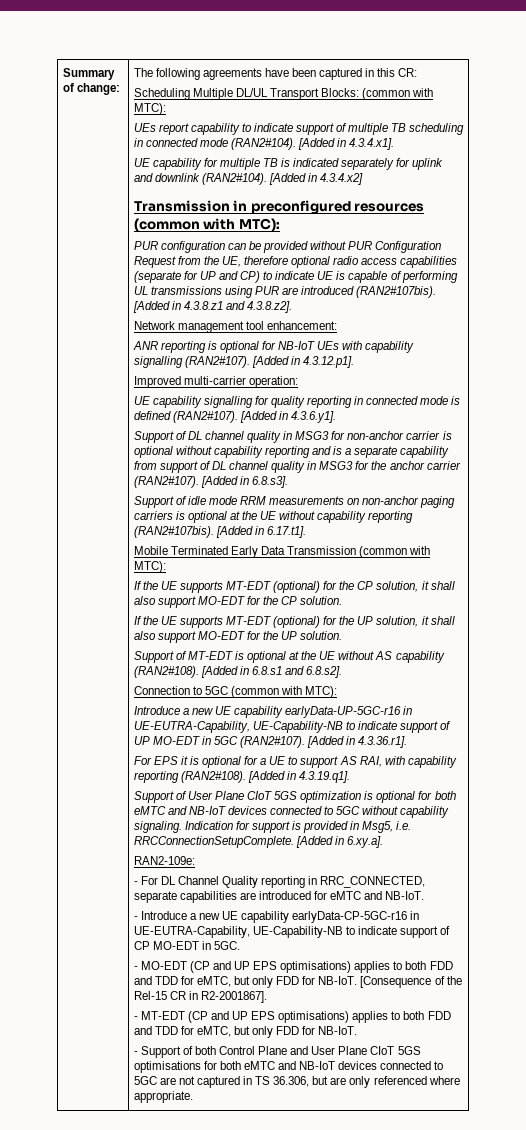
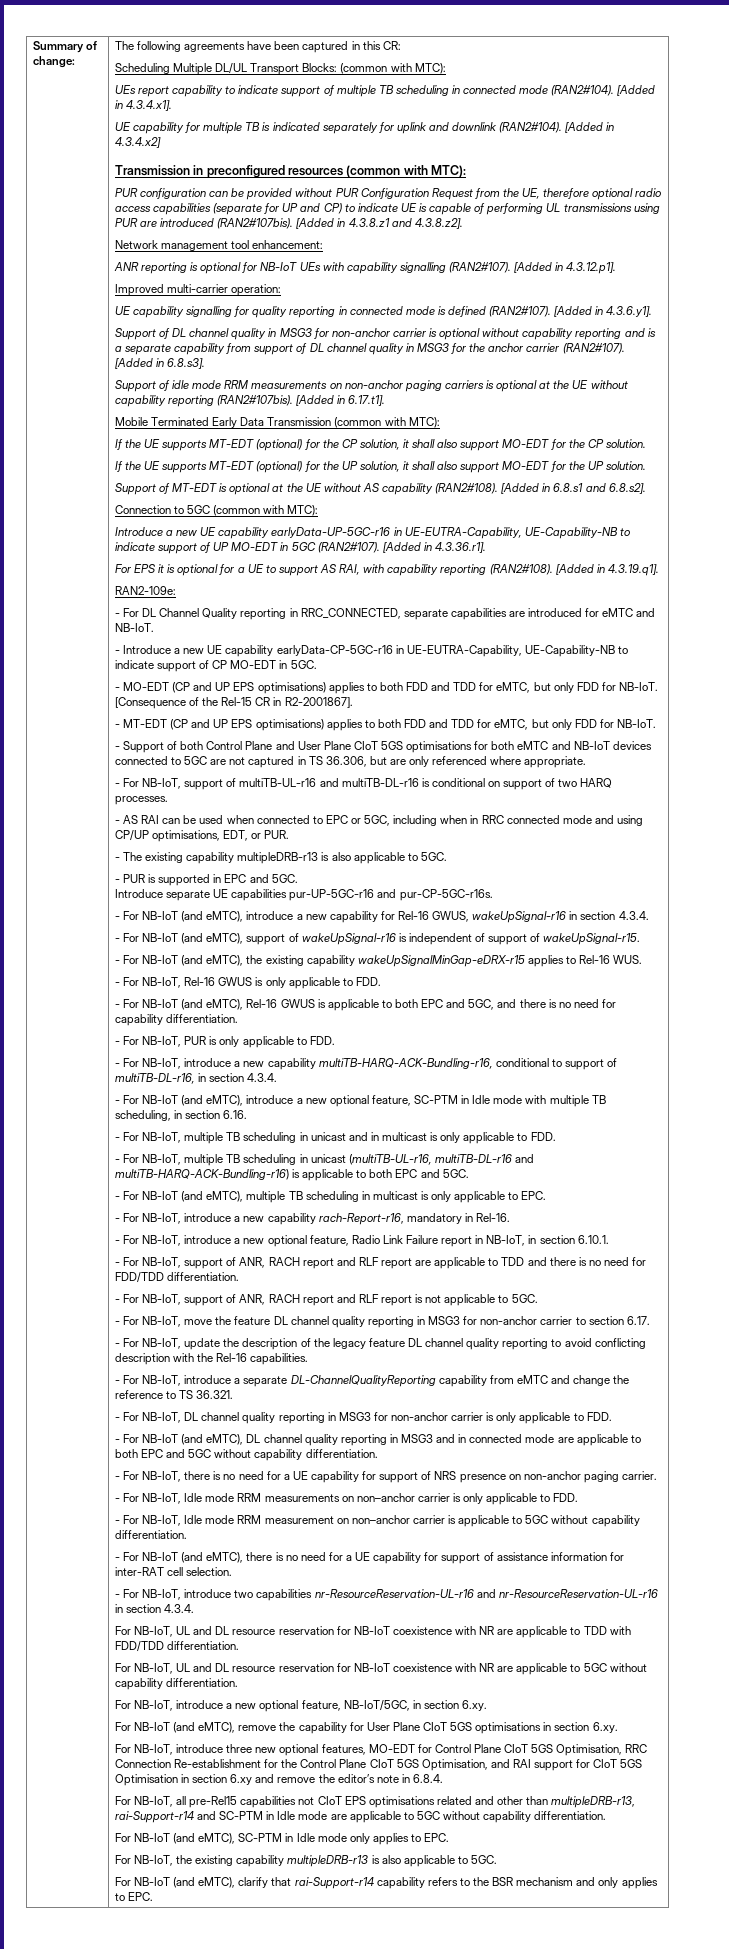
- Support of User Plane CIoT 5GS optimization is optional for both eMTC and NB-IoT devices connected to 5GC without capability signaling. Indication for support is provided in Msg5, i.e. RRCConnectionSetupComplete. [Added in 6.xy.a].
+ - For NB-IoT, support of multiTB-UL-r16 and multiTB-DL-r16 is conditional on support of two HARQ processes.
+ - AS RAI can be used when connected to EPC or 5GC, including when in RRC connected mode and using CP/UP optimisations, EDT, or PUR.
+ - The existing capability multipleDRB-r13 is also applicable to 5GC.
+ - PUR is supported in EPC and 5GC.
+ Introduce separate UE capabilities pur-UP-5GC-r16 and pur-CP-5GC-r16s.
+ - For NB-IoT (and eMTC), introduce a new capability for Rel-16 GWUS, wakeUpSignal-r16 in section 4.3.4.
+ - For NB-IoT (and eMTC), support of wakeUpSignal-r16 is independent of support of wakeUpSignal-r15.
+ - For NB-IoT (and eMTC), the existing capability wakeUpSignalMinGap-eDRX-r15 applies to Rel-16 WUS.
+ - For NB-IoT, Rel-16 GWUS is only applicable to FDD.
+ - For NB-IoT (and eMTC), Rel-16 GWUS is applicable to both EPC and 5GC, and there is no need for capability differentiation.
+ - For NB-IoT, PUR is only applicable to FDD.
+ - For NB-IoT, introduce a new capability multiTB-HARQ-ACK-Bundling-r16, conditional to support of multiTB-DL-r16, in section 4.3.4.
+ - For NB-IoT (and eMTC), introduce a new optional feature, SC-PTM in Idle mode with multiple TB scheduling, in section 6.16.
+ - For NB-IoT, multiple TB scheduling in unicast and in multicast is only applicable to FDD.
+ - For NB-IoT, multiple TB scheduling in unicast (multiTB-UL-r16, multiTB-DL-r16 and multiTB-HARQ-ACK-Bundling-r16) is applicable to both EPC and 5GC.
+ - For NB-IoT (and eMTC), multiple TB scheduling in multicast is only applicable to EPC.
+ - For NB-IoT, introduce a new capability rach-Report-r16, mandatory in Rel-16.
+ - For NB-IoT, introduce a new optional feature, Radio Link Failure report in NB-IoT, in section 6.10.1.
+ - For NB-IoT, support of ANR, RACH report and RLF report are applicable to TDD and there is no need for FDD/TDD differentiation.
+ - For NB-IoT, support of ANR, RACH report and RLF report is not applicable to 5GC.
+ - For NB-IoT, move the feature DL channel quality reporting in MSG3 for non-anchor carrier to section 6.17.
+ - For NB-IoT, update the description of the legacy feature DL channel quality reporting to avoid conflicting description with the Rel-16 capabilities.
+ - For NB-IoT, introduce a separate DL-ChannelQualityReporting capability from eMTC and change the reference to TS 36.321.
+ - For NB-IoT, DL channel quality reporting in MSG3 for non-anchor carrier is only applicable to FDD.
+ - For NB-IoT (and eMTC), DL channel quality reporting in MSG3 and in connected mode are applicable to both EPC and 5GC without capability differentiation.
+ - For NB-IoT, there is no need for a UE capability for support of NRS presence on non-anchor paging carrier.
+ - For NB-IoT, Idle mode RRM measurements on non–anchor carrier is only applicable to FDD.
+ - For NB-IoT, Idle mode RRM measurement on non–anchor carrier is applicable to 5GC without capability differentiation.
+ - For NB-IoT (and eMTC), there is no need for a UE capability for support of assistance information for inter-RAT cell selection.
+ - For NB-IoT, introduce two capabilities nr-ResourceReservation-UL-r16 and nr-ResourceReservation-UL-r16 in section 4.3.4.
+ For NB-IoT, UL and DL resource reservation for NB-IoT coexistence with NR are applicable to TDD with FDD/TDD differentiation.
+ For NB-IoT, UL and DL resource reservation for NB-IoT coexistence with NR are applicable to 5GC without capability differentiation.
+ For NB-IoT, introduce a new optional feature, NB-IoT/5GC, in section 6.xy.
+ For NB-IoT (and eMTC), remove the capability for User Plane CIoT 5GS optimisations in section 6.xy.
+ For NB-IoT, introduce three new optional features, MO-EDT for Control Plane CIoT 5GS Optimisation, RRC Connection Re-establishment for the Control Plane CIoT 5GS Optimisation, and RAI support for CIoT 5GS Optimisation in section 6.xy and remove the editor’s note in 6.8.4.
+ For NB-IoT, all pre-Rel15 capabilities not CIoT EPS optimisations related and other than multipleDRB-r13, rai-Support-r14 and SC-PTM in Idle mode are applicable to 5GC without capability differentiation.
+ For NB-IoT (and eMTC), SC-PTM in Idle mode only applies to EPC.
+ For NB-IoT, the existing capability multipleDRB-r13 is also applicable to 5GC.
+ For NB-IoT (and eMTC), clarify that rai-Support-r14 capability refers to the BSR mechanism and only applies to EPC.

